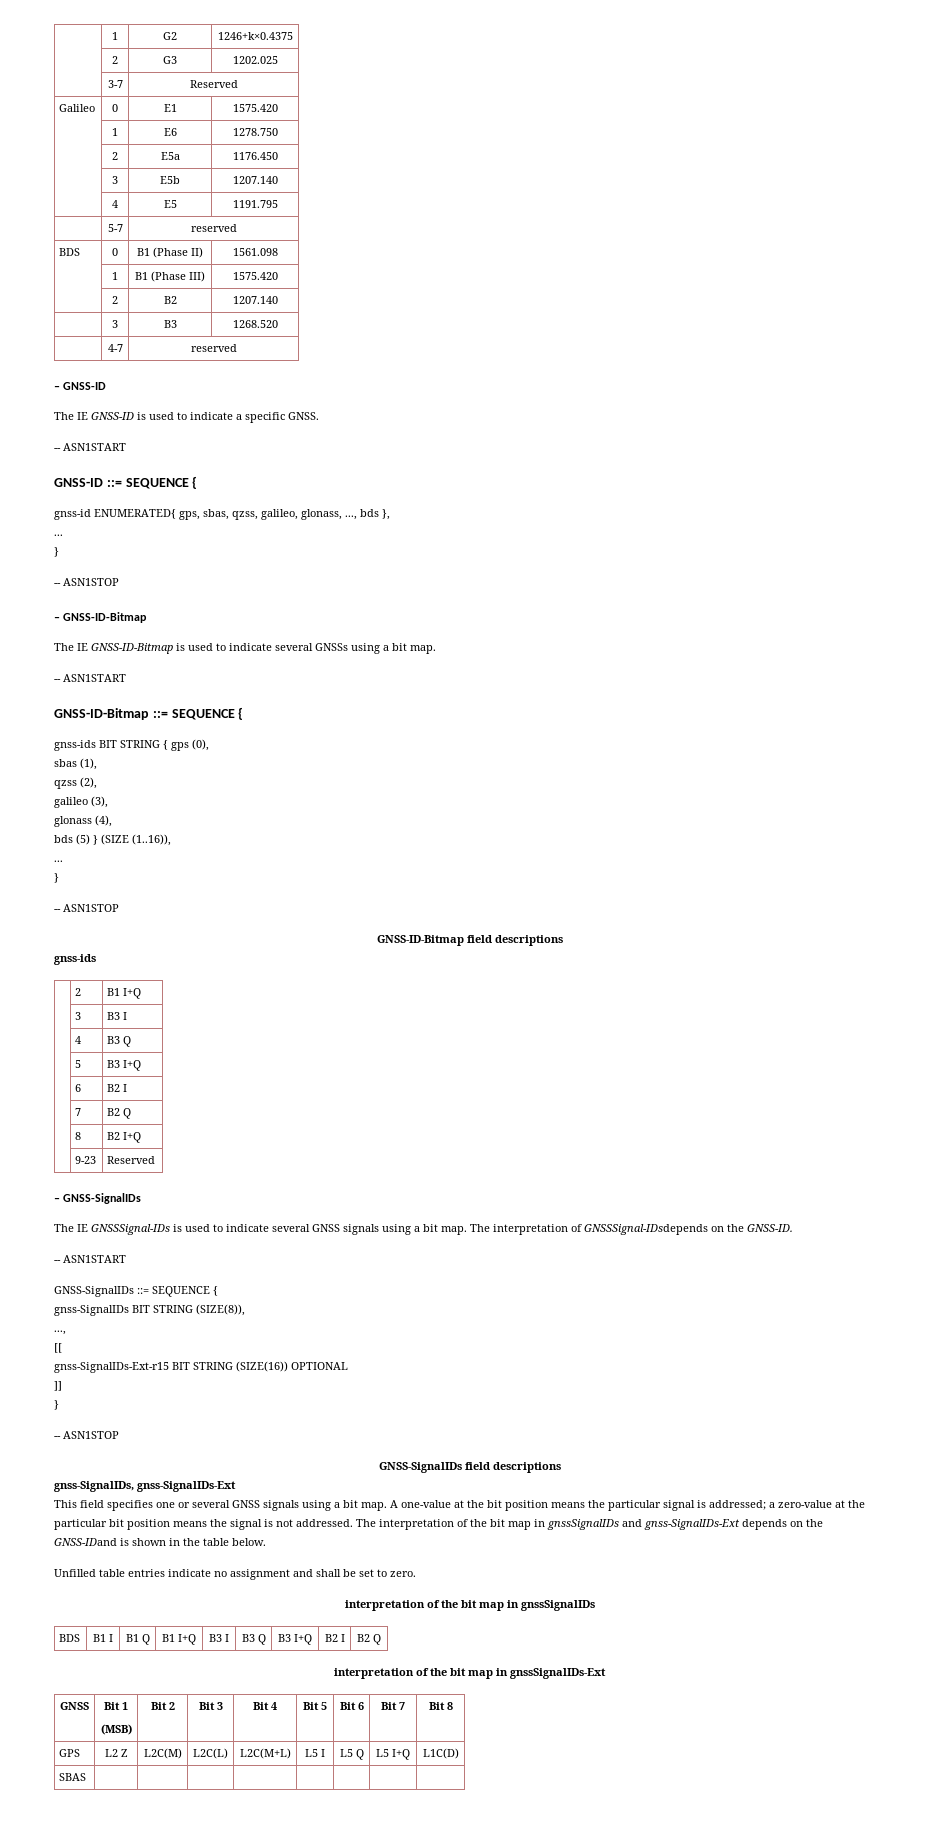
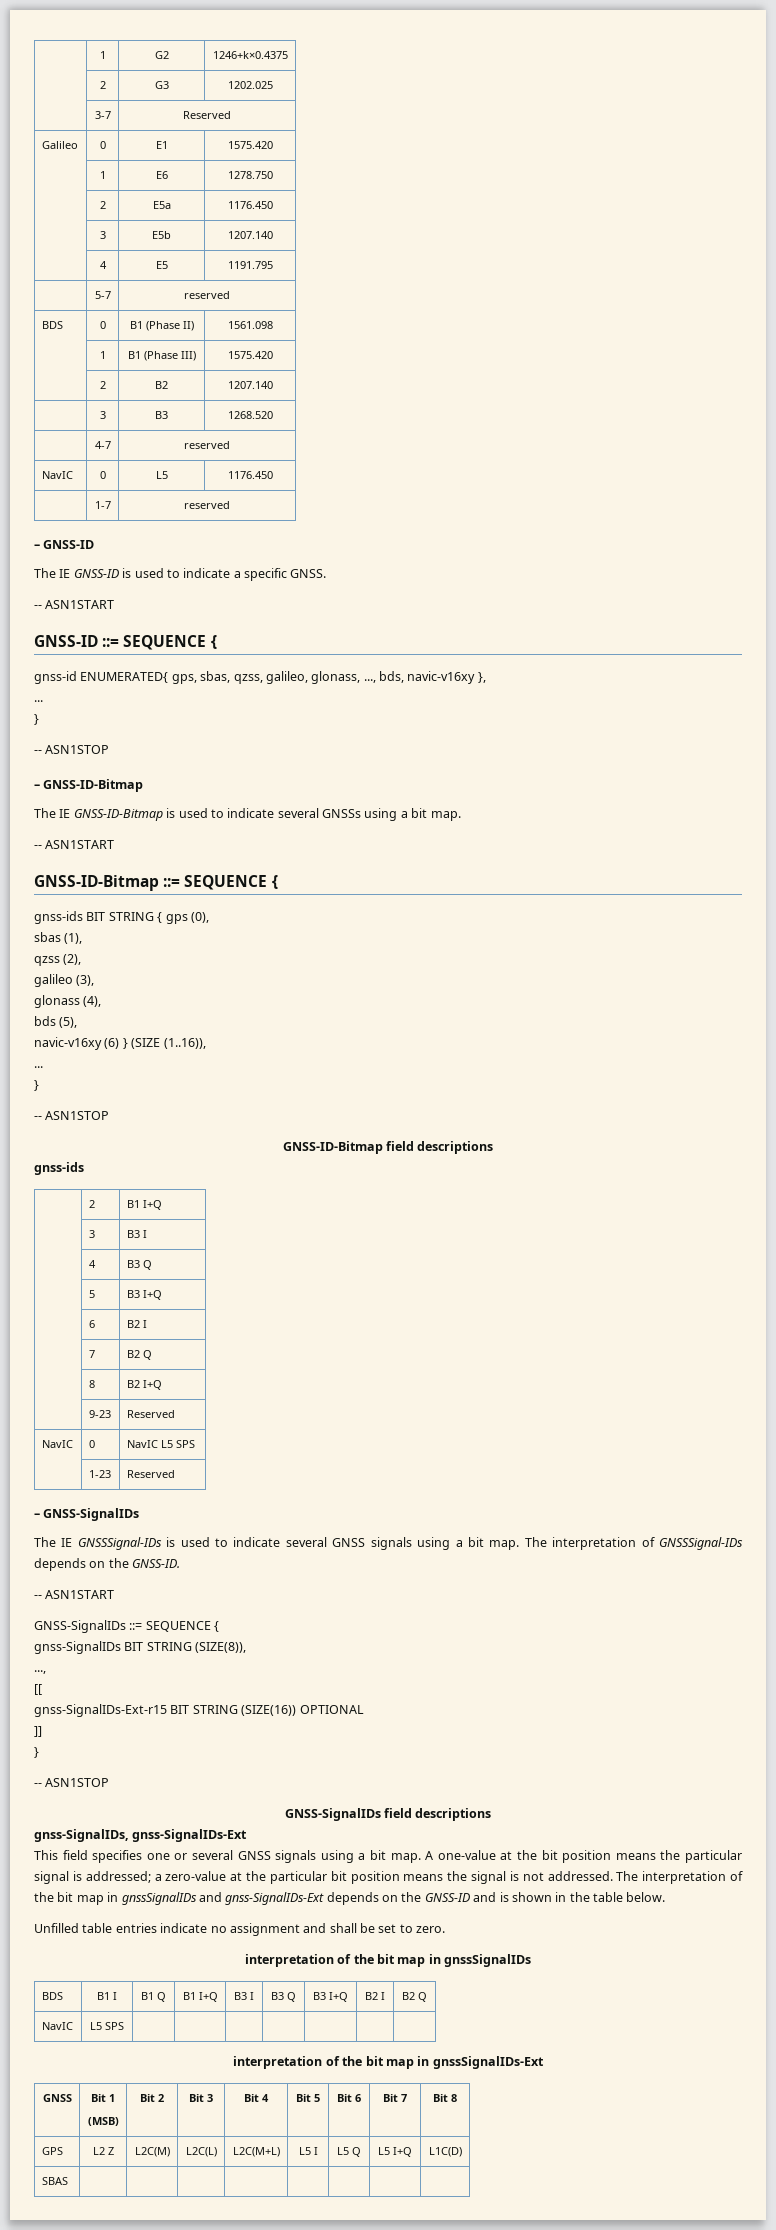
+ NavIC | 0 | L5 | 1176.450
+ | 1-7 | reserved
- gnss-id ENUMERATED{ gps, sbas, qzss, galileo, glonass, ..., bds },
+ gnss-id ENUMERATED{ gps, sbas, qzss, galileo, glonass, ..., bds, navic-v16xy },
- bds (5) } (SIZE (1..16)),
+ bds (5),
+ navic-v16xy (6) } (SIZE (1..16)),
+ NavIC | 0 | NavIC L5 SPS
+ | 1-23 | Reserved
- The interpretation of GNSSSignal-IDsdepends on the GNSS-ID.
+ The interpretation of GNSSSignal-IDs depends on the GNSS-ID.
- The interpretation of the bit map in gnssSignalIDs and gnss-SignalIDs-Ext depends on the GNSS-IDand is shown in the table below.
+ The interpretation of the bit map in gnssSignalIDs and gnss-SignalIDs-Ext depends on the GNSS-ID and is shown in the table below.
+ NavIC | L5 SPS | | | | | | |

